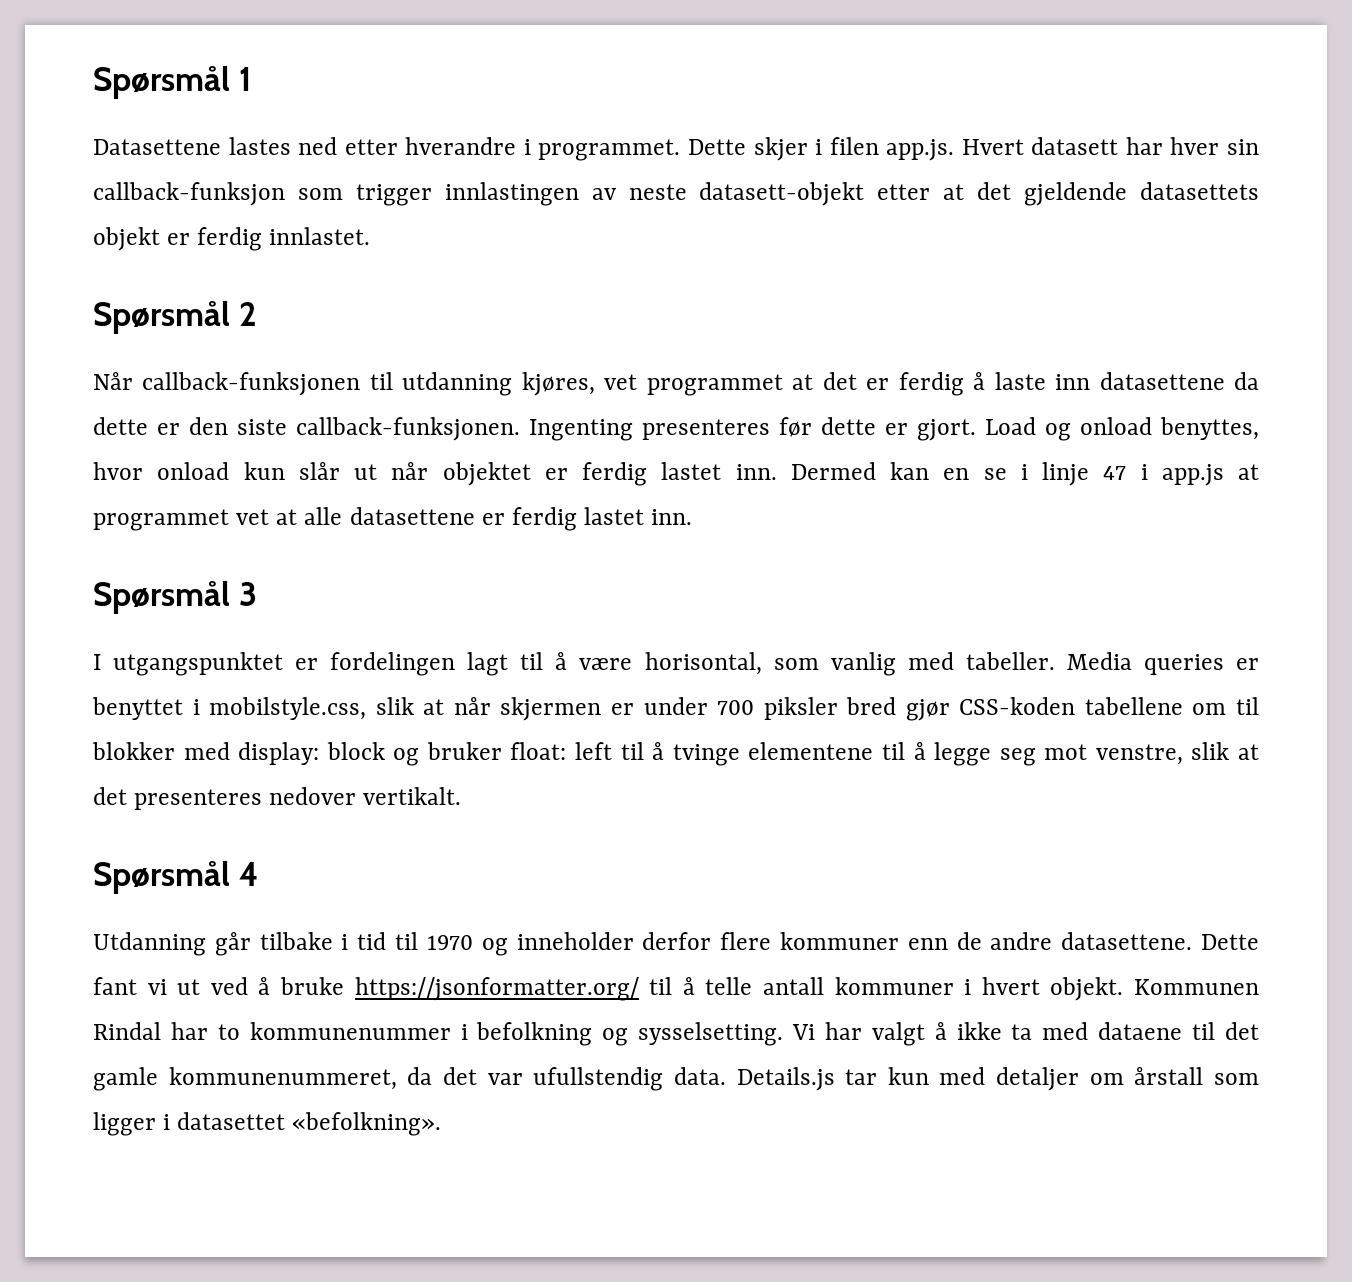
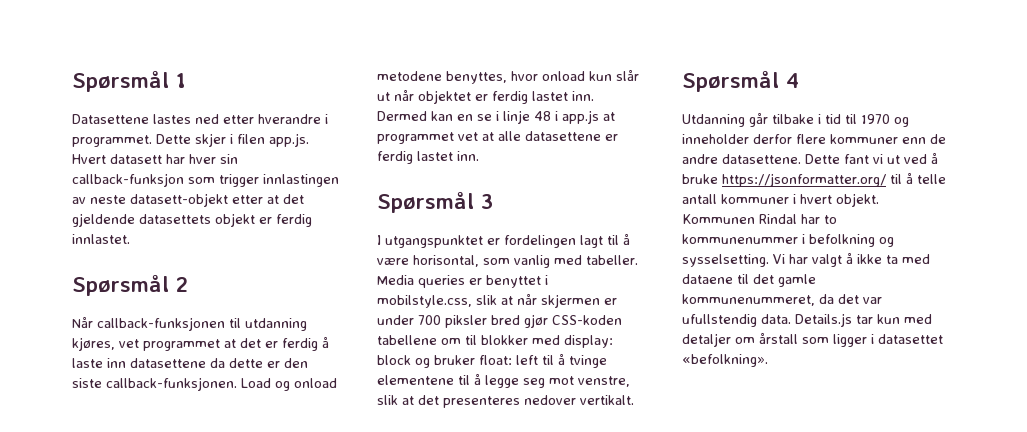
- Ingenting presenteres før dette er gjort.
- Load og onload benyttes, hvor onload kun slår ut når objektet er ferdig lastet inn.
+ Load og onload metodene benyttes, hvor onload kun slår ut når objektet er ferdig lastet inn.
- Dermed kan en se i linje 47 i app.js at programmet vet at alle datasettene er ferdig lastet inn.
+ Dermed kan en se i linje 48 i app.js at programmet vet at alle datasettene er ferdig lastet inn.

